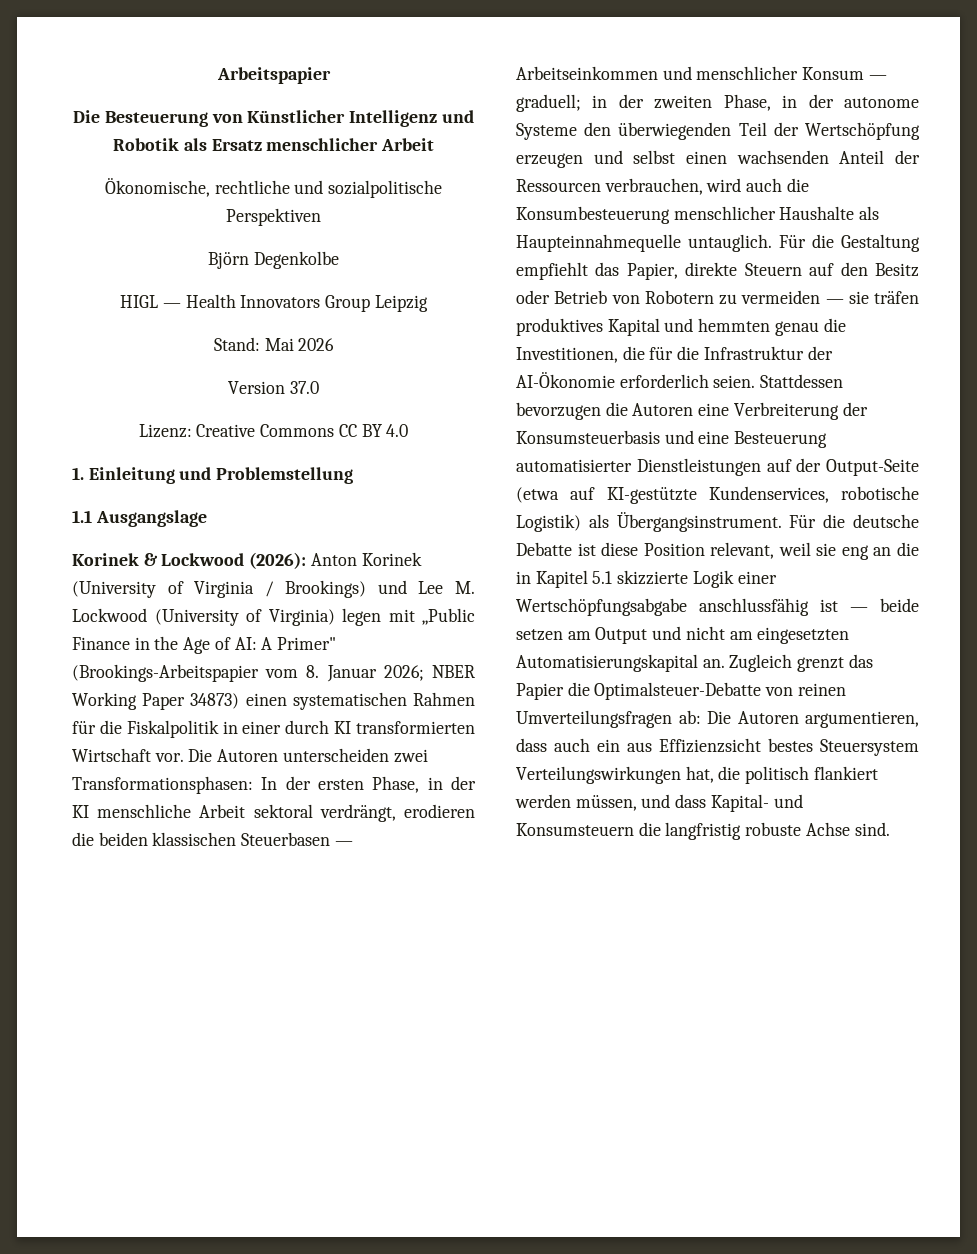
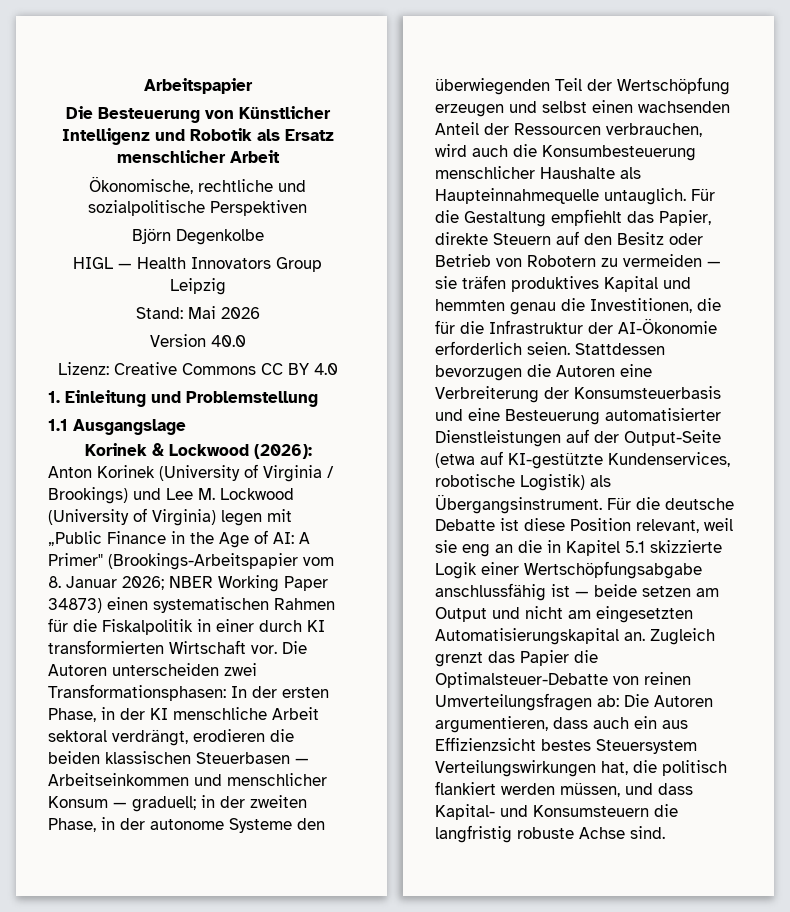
- Version 37.0
+ Version 40.0

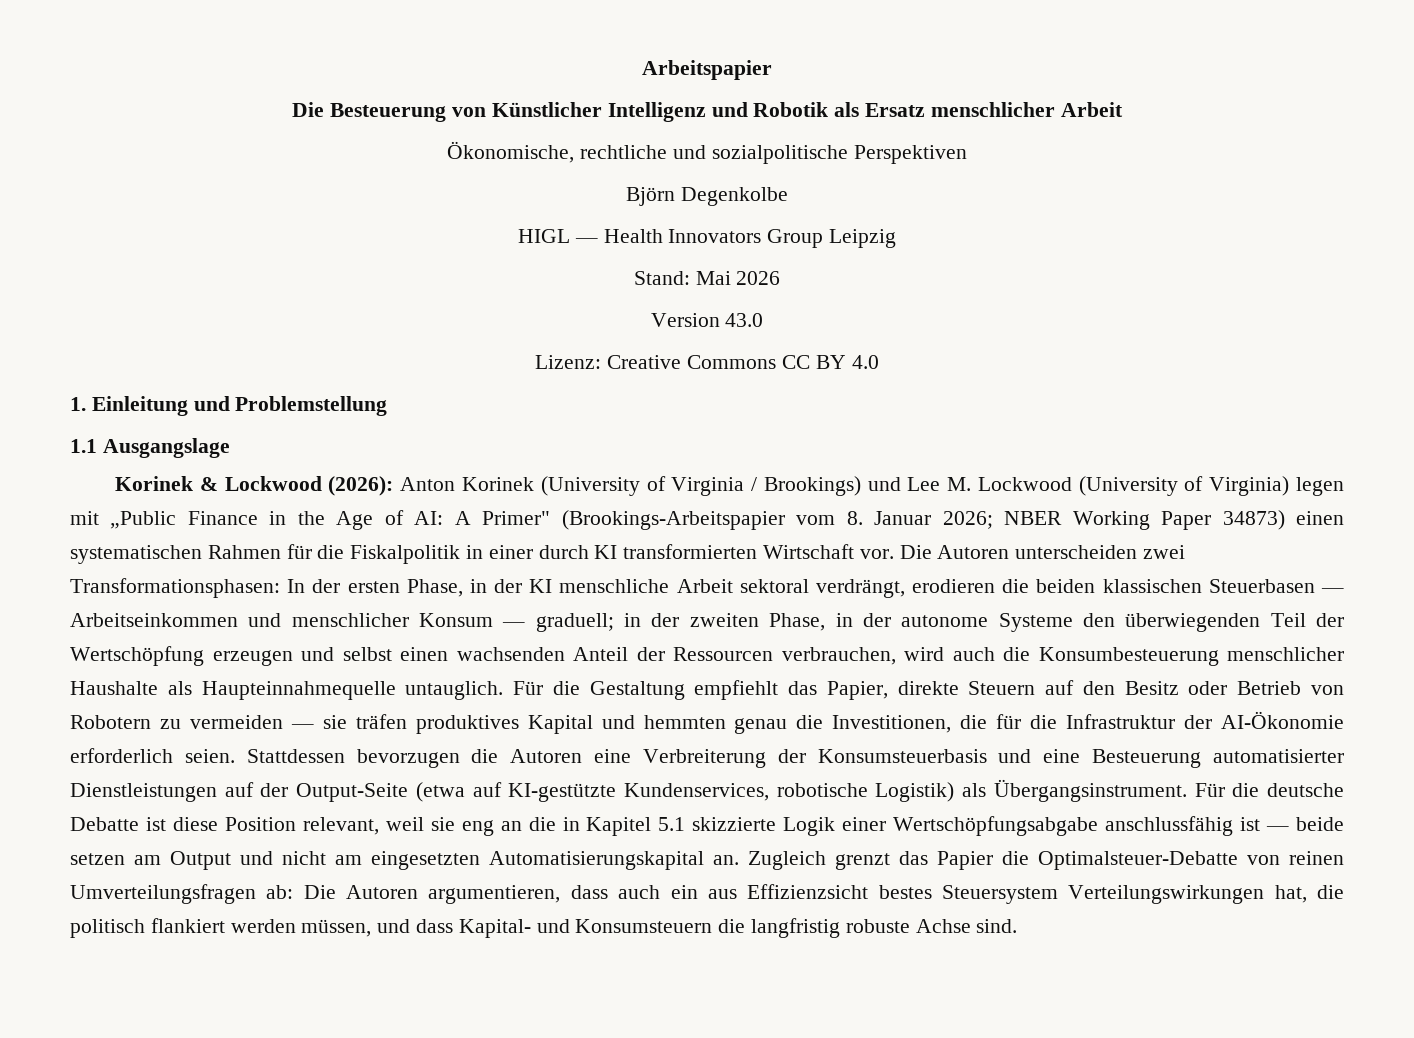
- Version 40.0
+ Version 43.0

